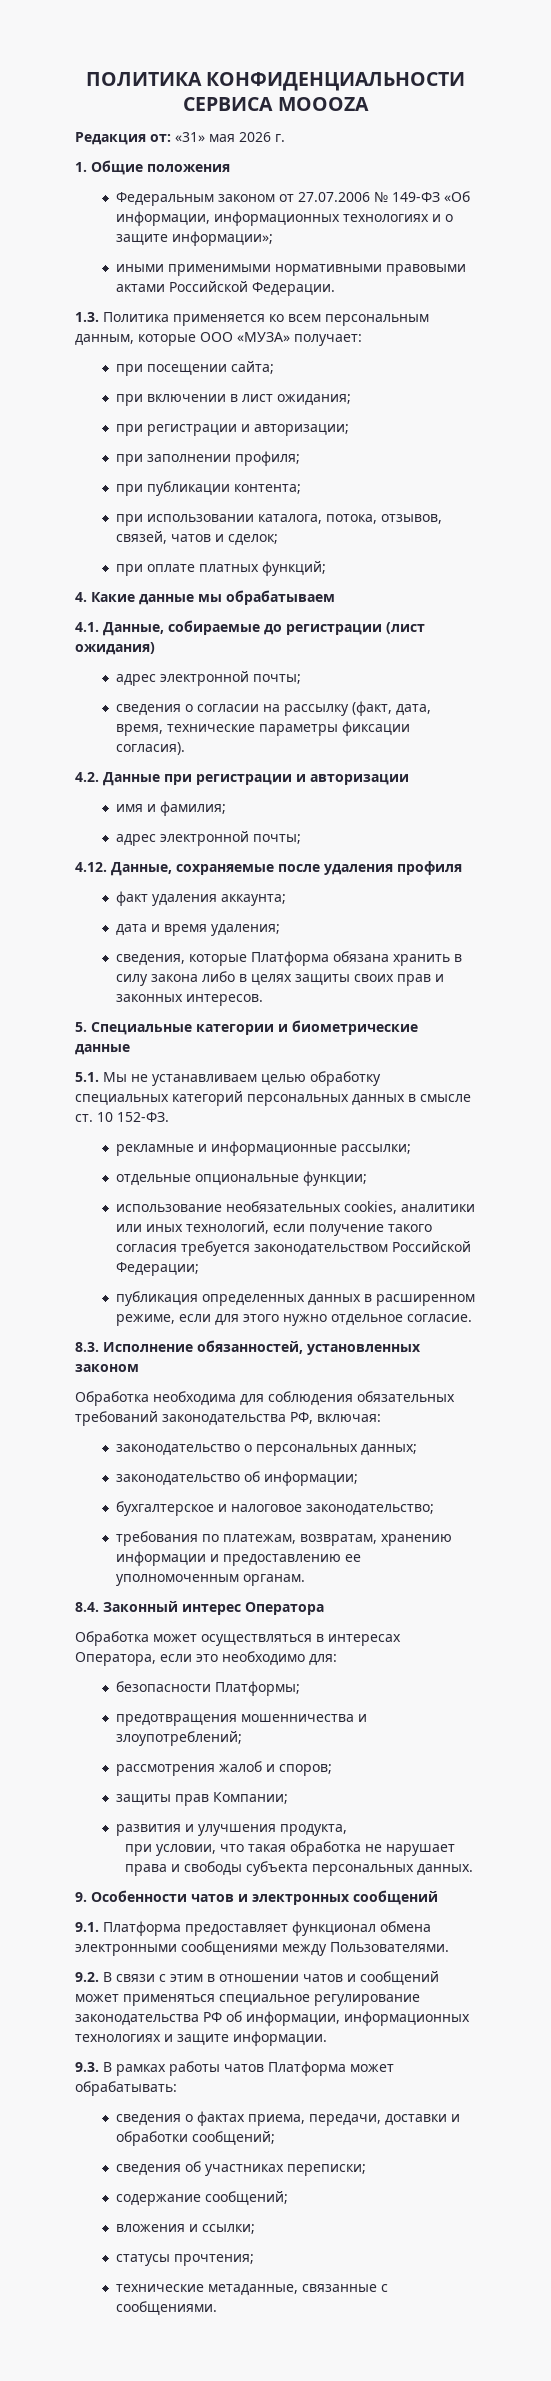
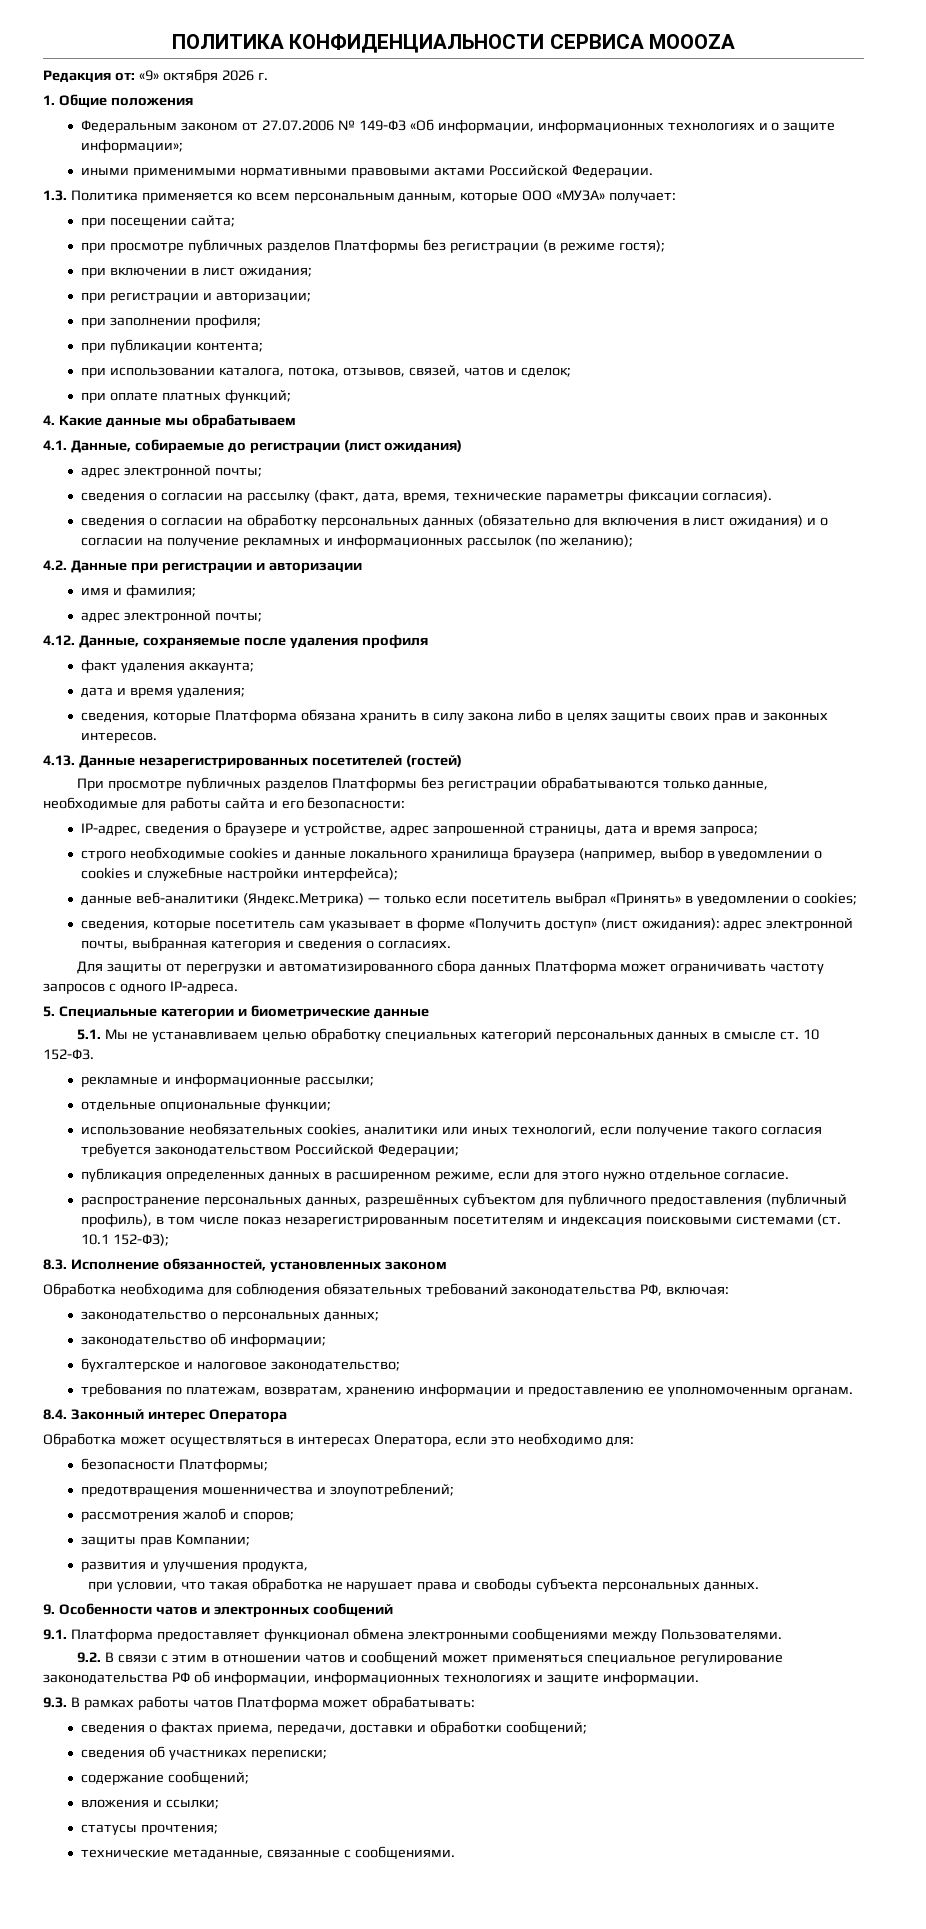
- Редакция от: «31» мая 2026 г.
+ Редакция от: «9» октября 2026 г.
+ при просмотре публичных разделов Платформы без регистрации (в режиме гостя);
+ сведения о согласии на обработку персональных данных (обязательно для включения в лист ожидания) и о согласии на получение рекламных и информационных рассылок (по желанию);
+ 4.13. Данные незарегистрированных посетителей (гостей)
+ При просмотре публичных разделов Платформы без регистрации обрабатываются только данные, необходимые для работы сайта и его безопасности:
+ IP-адрес, сведения о браузере и устройстве, адрес запрошенной страницы, дата и время запроса;
+ строго необходимые cookies и данные локального хранилища браузера (например, выбор в уведомлении о cookies и служебные настройки интерфейса);
+ данные веб-аналитики (Яндекс.Метрика) — только если посетитель выбрал «Принять» в уведомлении о cookies;
+ сведения, которые посетитель сам указывает в форме «Получить доступ» (лист ожидания): адрес электронной почты, выбранная категория и сведения о согласиях.
+ Для защиты от перегрузки и автоматизированного сбора данных Платформа может ограничивать частоту запросов с одного IP-адреса.
+ распространение персональных данных, разрешённых субъектом для публичного предоставления (публичный профиль), в том числе показ незарегистрированным посетителям и индексация поисковыми системами (ст. 10.1 152-ФЗ);

